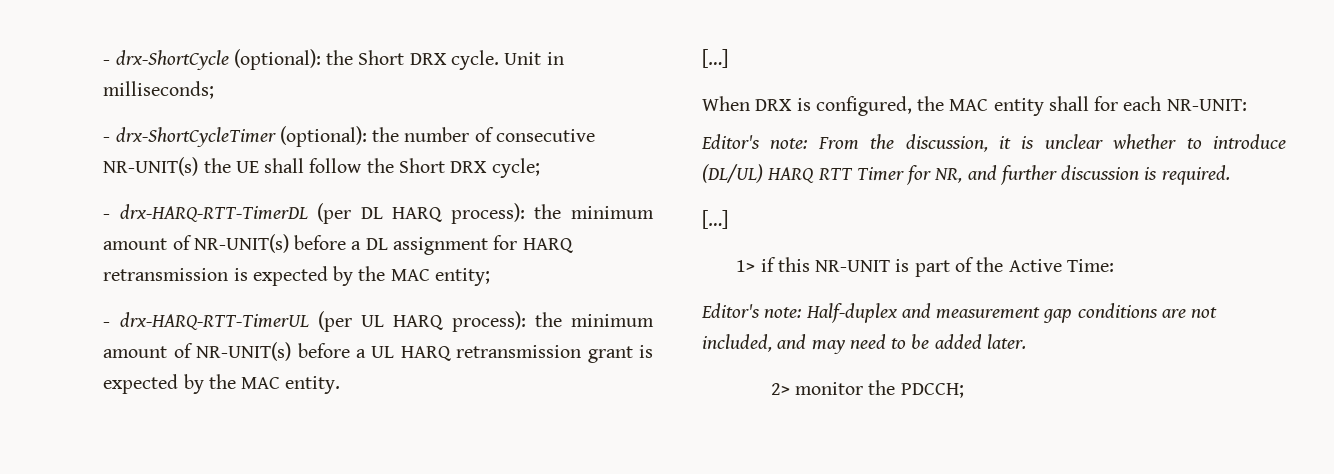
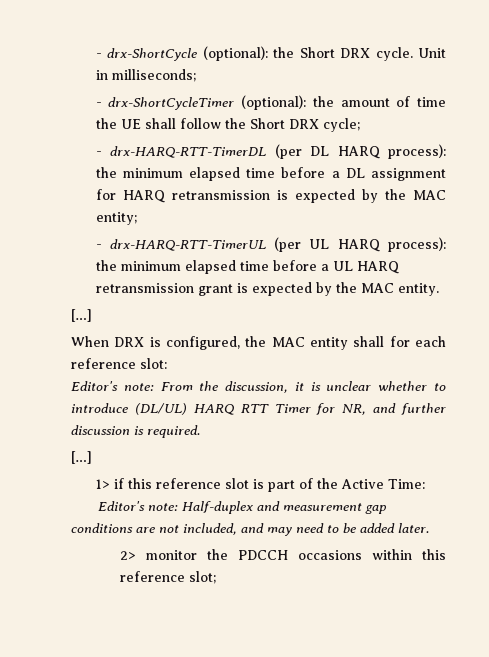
- - drx-ShortCycleTimer (optional): the number of consecutive NR-UNIT(s) the UE shall follow the Short DRX cycle;
+ - drx-ShortCycleTimer (optional): the amount of time the UE shall follow the Short DRX cycle;
- - drx-HARQ-RTT-TimerDL (per DL HARQ process): the minimum amount of NR-UNIT(s) before a DL assignment for HARQ retransmission is expected by the MAC entity;
+ - drx-HARQ-RTT-TimerDL (per DL HARQ process): the minimum elapsed time before a DL assignment for HARQ retransmission is expected by the MAC entity;
- - drx-HARQ-RTT-TimerUL (per UL HARQ process): the minimum amount of NR-UNIT(s) before a UL HARQ retransmission grant is expected by the MAC entity.
+ - drx-HARQ-RTT-TimerUL (per UL HARQ process): the minimum elapsed time before a UL HARQ retransmission grant is expected by the MAC entity.
- When DRX is configured, the MAC entity shall for each NR-UNIT:
+ When DRX is configured, the MAC entity shall for each reference slot:
- 1> if this NR-UNIT is part of the Active Time:
+ 1> if this reference slot is part of the Active Time:
- 2> monitor the PDCCH;
+ 2> monitor the PDCCH occasions within this reference slot;

